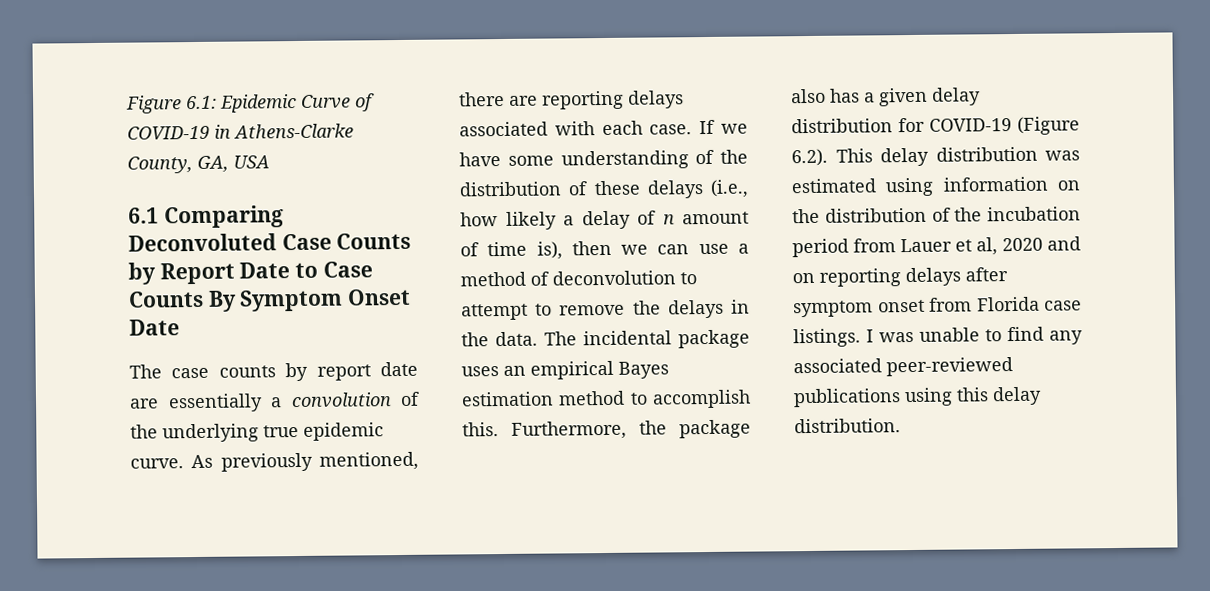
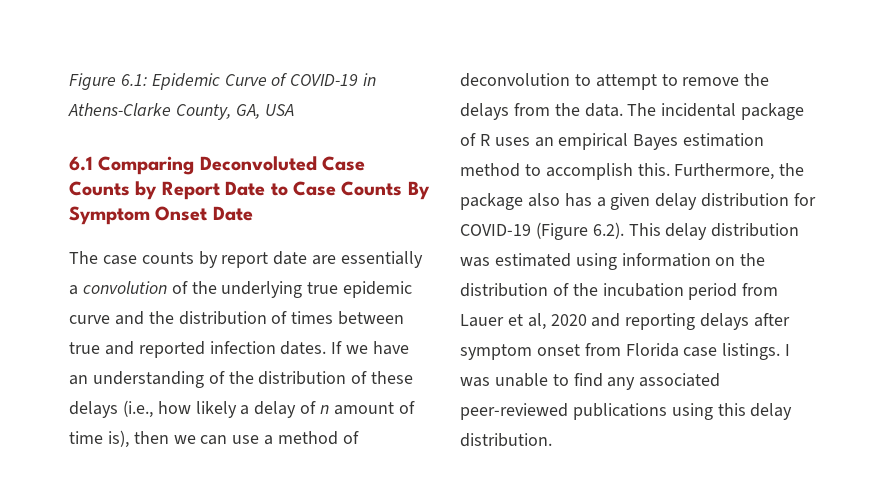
- The case counts by report date are essentially a convolution of the underlying true epidemic curve. As previously mentioned, there are reporting delays associated with each case.
+ The case counts by report date are essentially a convolution of the underlying true epidemic curve and the distribution of times between true and reported infection dates.
- If we have some understanding of the distribution of these delays (i.e., how likely a delay of n amount of time is), then we can use a method of deconvolution to attempt to remove the delays in the data.
+ If we have an understanding of the distribution of these delays (i.e., how likely a delay of n amount of time is), then we can use a method of deconvolution to attempt to remove the delays from the data.
- The incidental package uses an empirical Bayes estimation method to accomplish this.
+ The incidental package of R uses an empirical Bayes estimation method to accomplish this.
- Furthermore, the package also has a given delay distribution for COVID-19 (Figure 6.2). This delay distribution was estimated using information on the distribution of the incubation period from Lauer et al, 2020 and on reporting delays after symptom onset from Florida case listings.
+ Furthermore, the package also has a given delay distribution for COVID-19 (Figure 6.2). This delay distribution was estimated using information on the distribution of the incubation period from Lauer et al, 2020 and reporting delays after symptom onset from Florida case listings.

